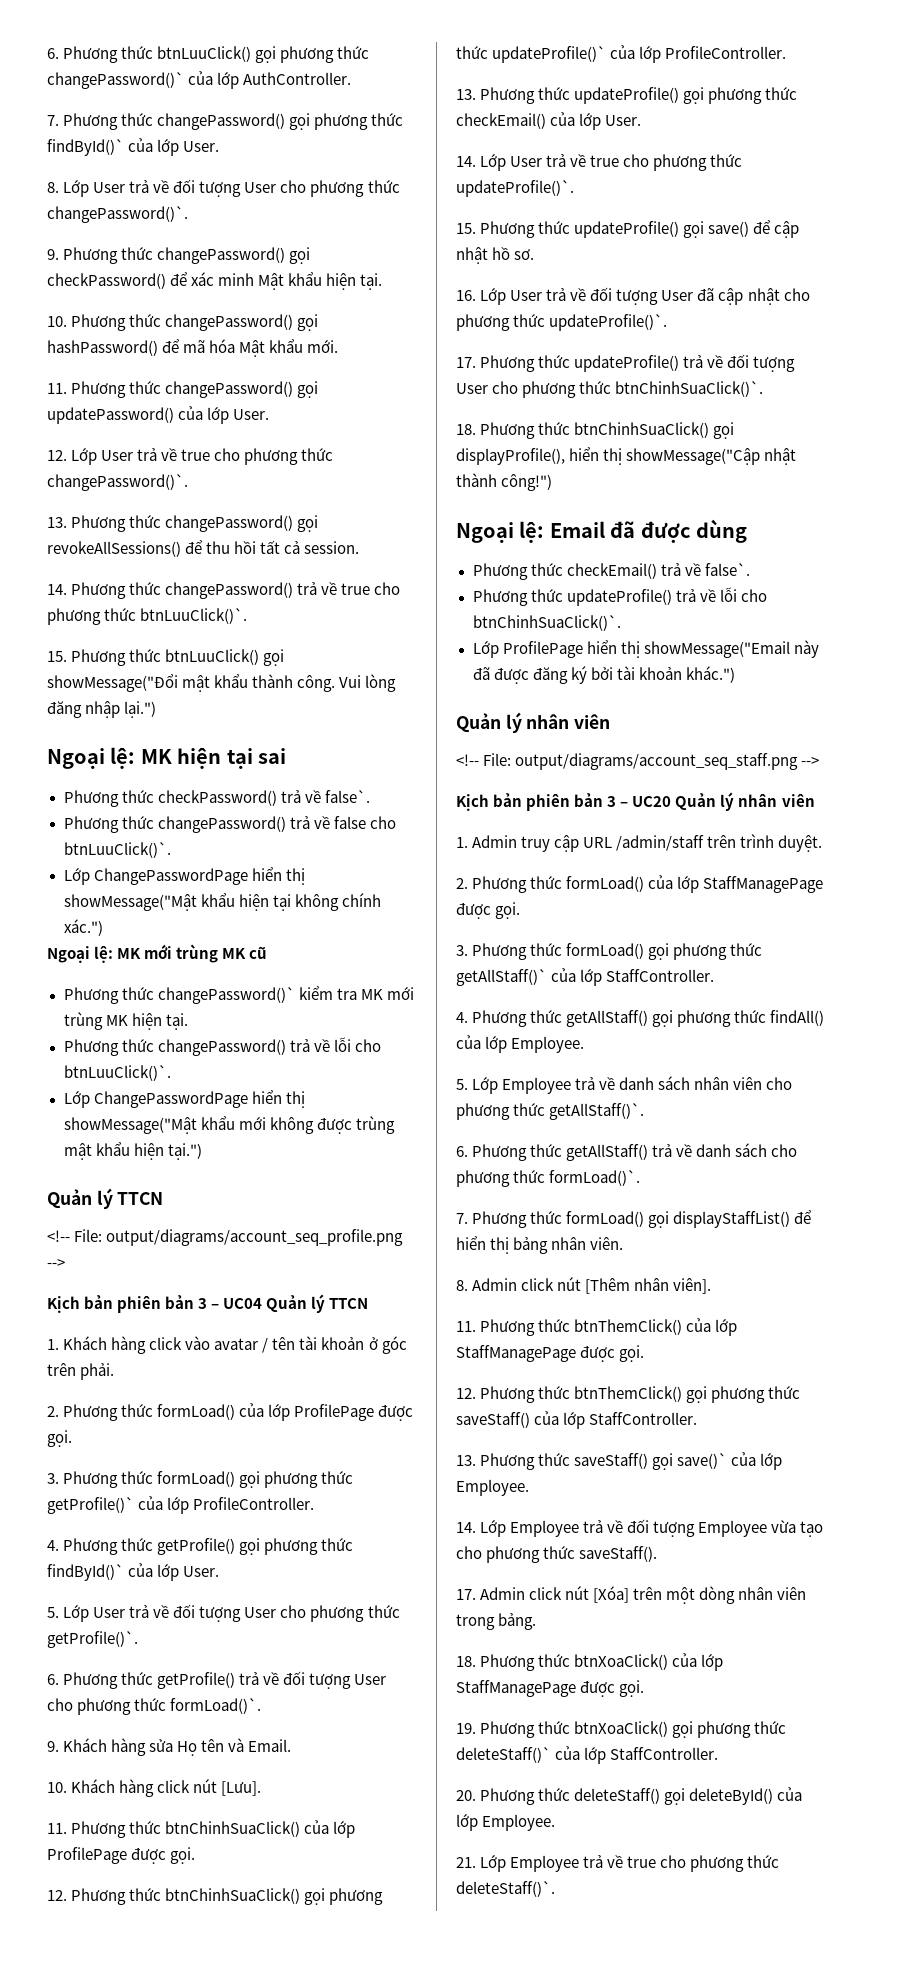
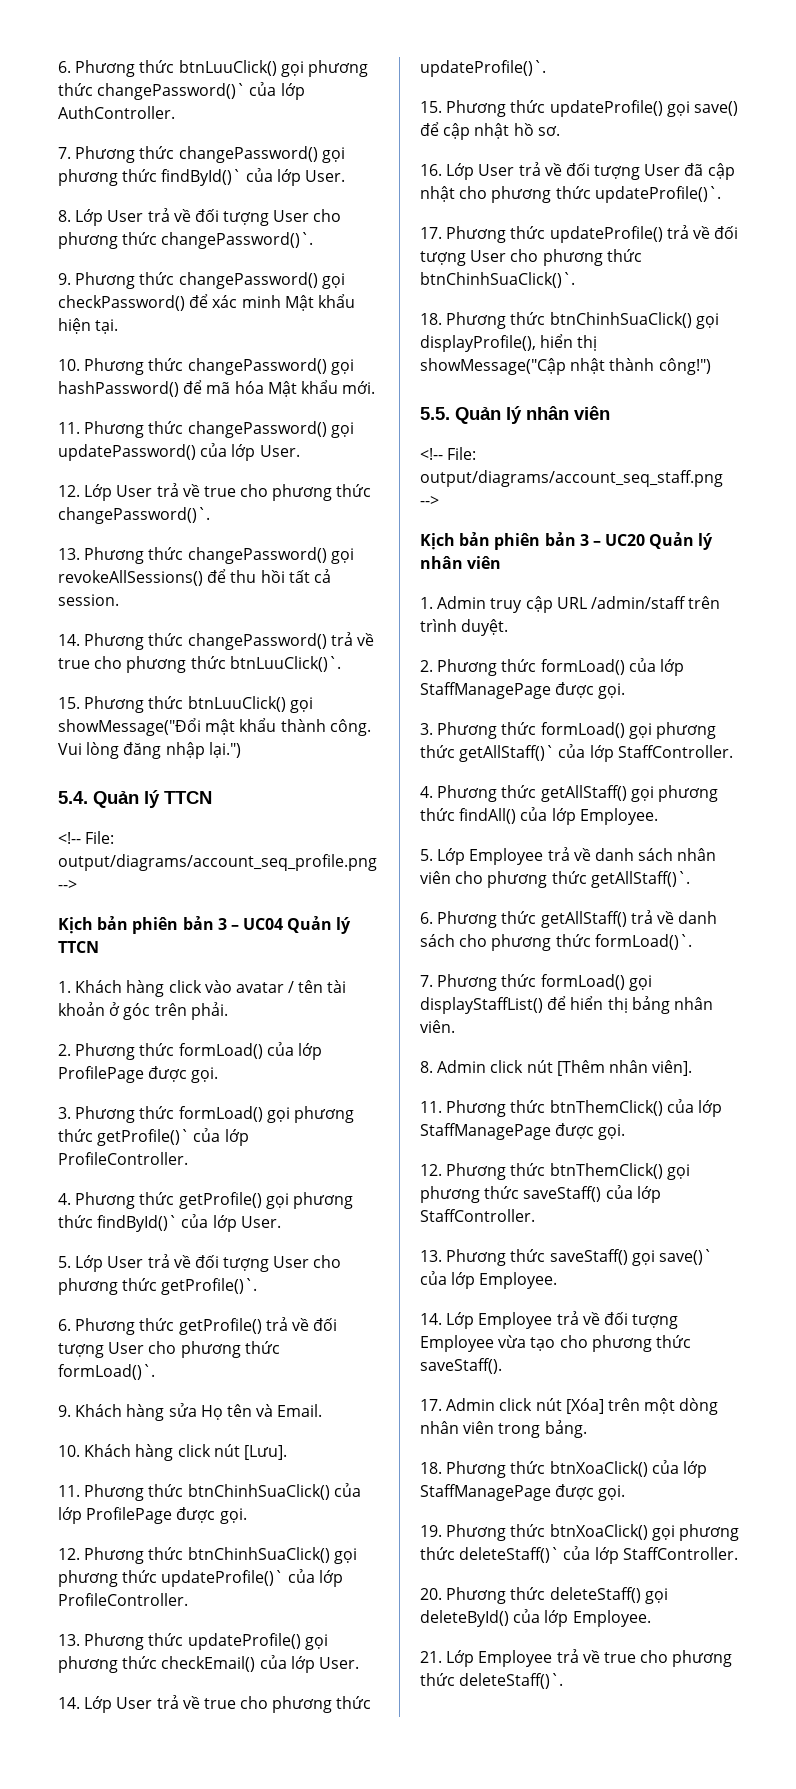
- Ngoại lệ: MK hiện tại sai
- Phương thức checkPassword() trả về false`.
- Phương thức changePassword() trả về false cho btnLuuClick()`.
- Lớp ChangePasswordPage hiển thị showMessage("Mật khẩu hiện tại không chính xác.")
- Ngoại lệ: MK mới trùng MK cũ
- Phương thức changePassword()` kiểm tra MK mới trùng MK hiện tại.
- Phương thức changePassword() trả về lỗi cho btnLuuClick()`.
- Lớp ChangePasswordPage hiển thị showMessage("Mật khẩu mới không được trùng mật khẩu hiện tại.")
- Quản lý TTCN
+ 5.4. Quản lý TTCN
- Ngoại lệ: Email đã được dùng
- Phương thức checkEmail() trả về false`.
- Phương thức updateProfile() trả về lỗi cho btnChinhSuaClick()`.
- Lớp ProfilePage hiển thị showMessage("Email này đã được đăng ký bởi tài khoản khác.")
- Quản lý nhân viên
+ 5.5. Quản lý nhân viên

